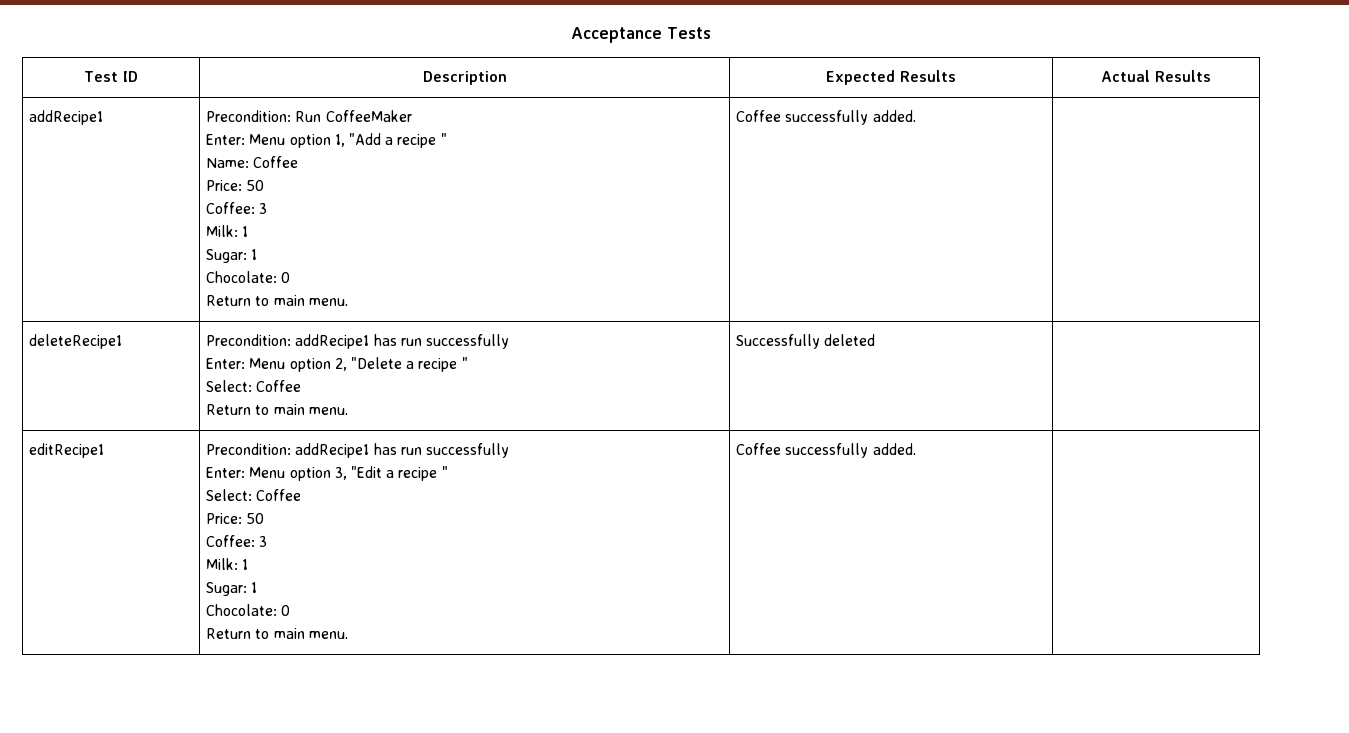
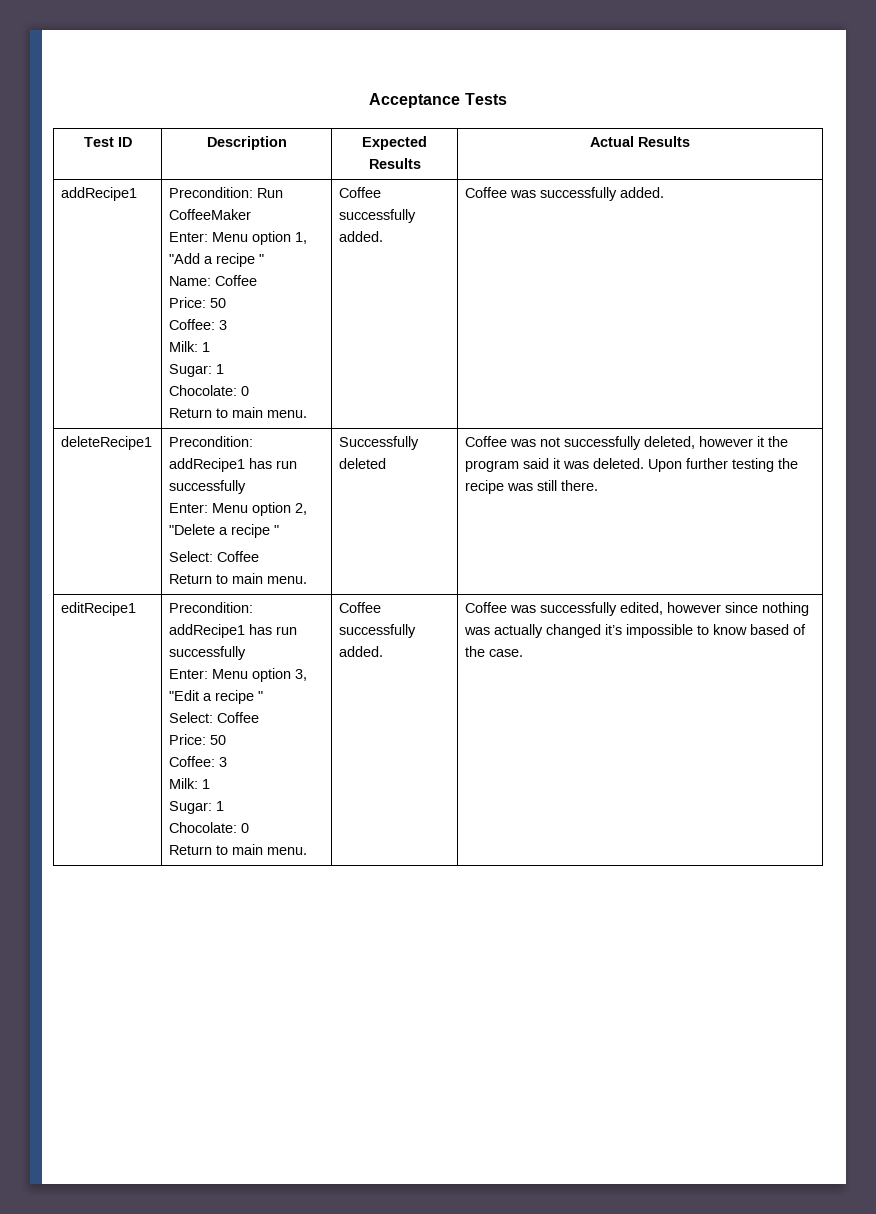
  addRecipe1 | Precondition: Run CoffeeMaker
  Enter: Menu option 1, "Add a recipe "
  Name: Coffee
  Price: 50
  Coffee: 3
  Milk: 1
  Sugar: 1
  Chocolate: 0
- Return to main menu. | Coffee successfully added. |
+ Return to main menu. | Coffee successfully added. | Coffee was successfully added.
+ Coffee was not successfully deleted, however it the program said it was deleted. Upon further testing the recipe was still there.
+ Coffee was successfully edited, however since nothing was actually changed it’s impossible to know based of the case.

